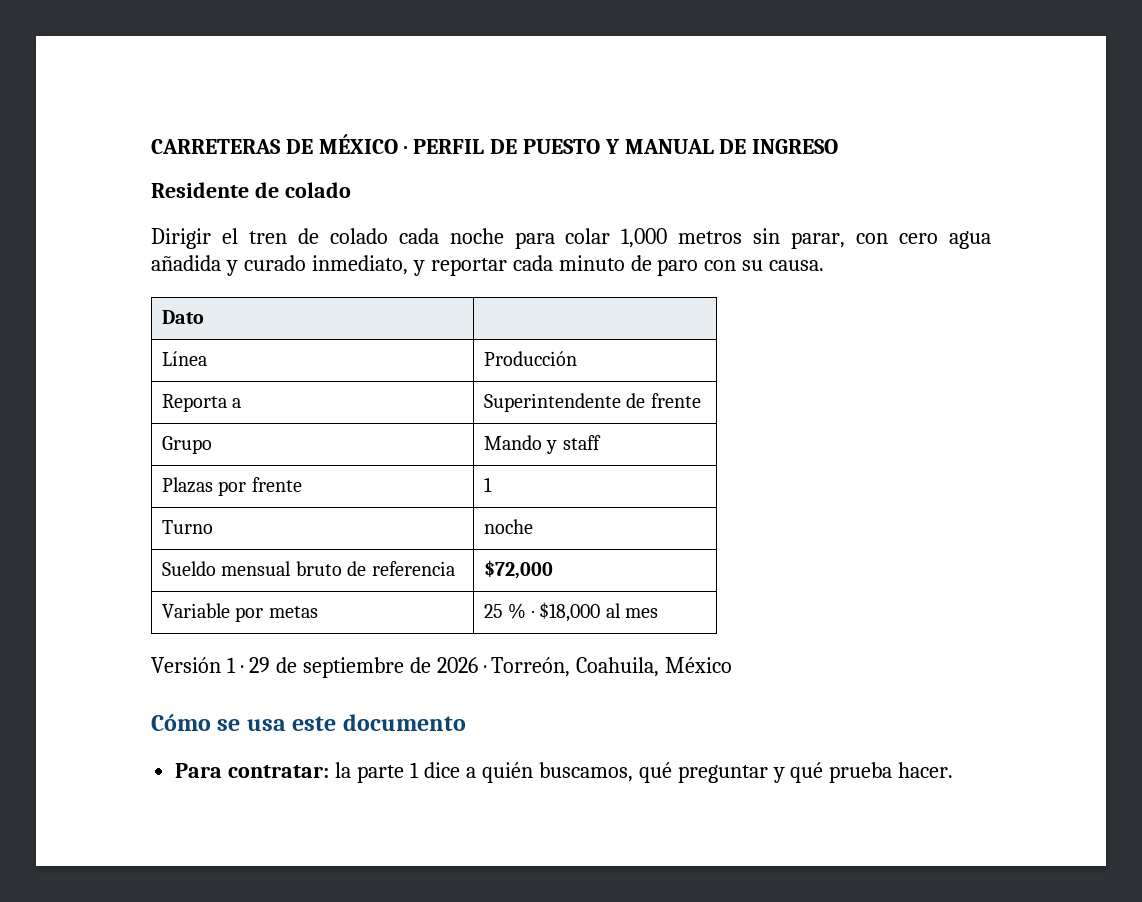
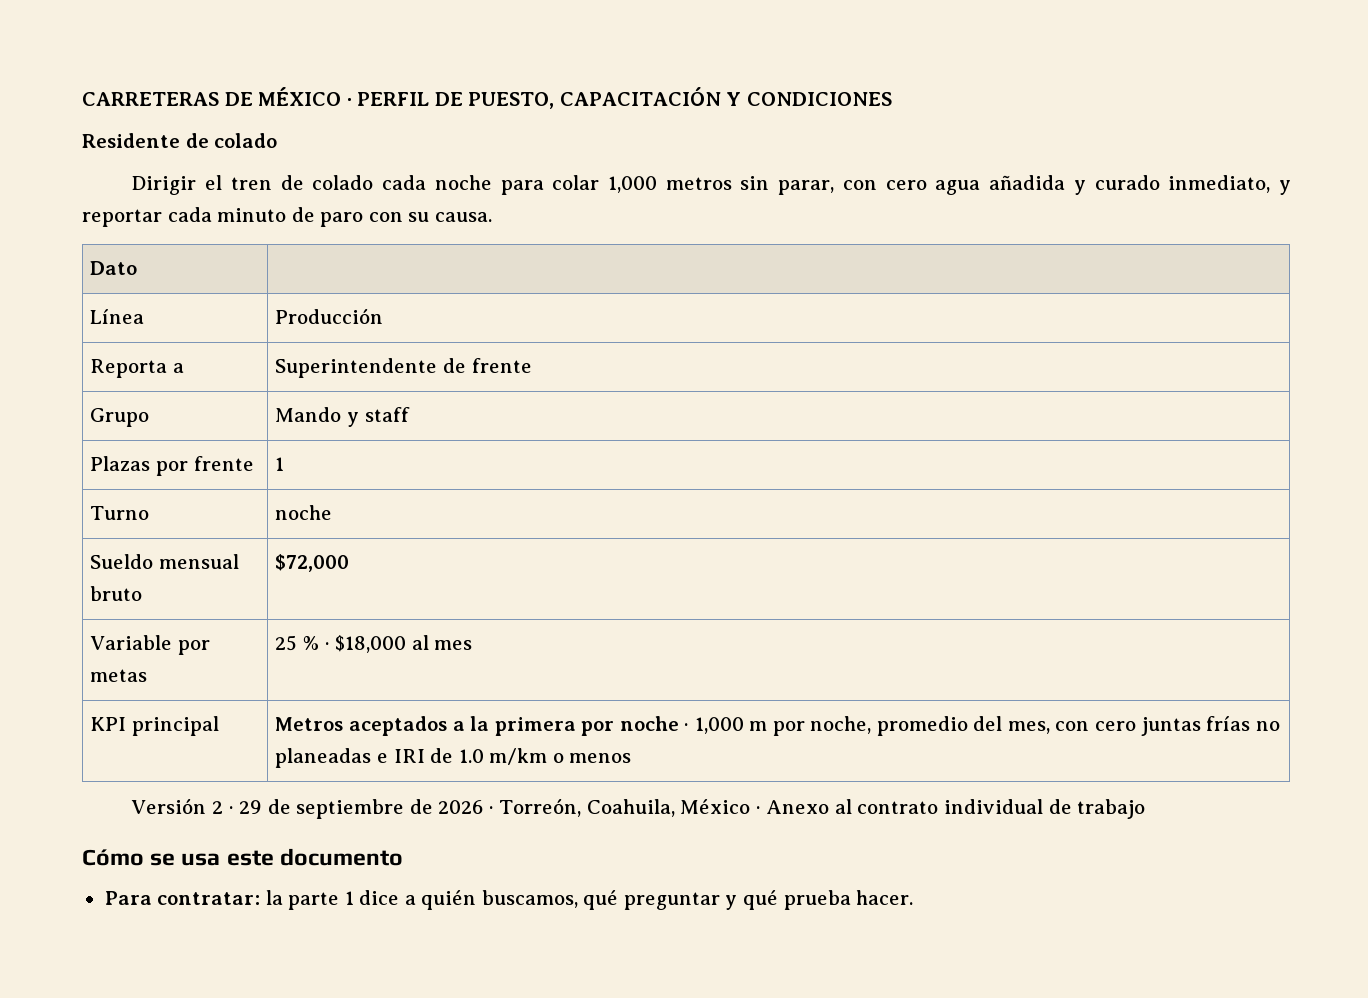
- CARRETERAS DE MÉXICO · PERFIL DE PUESTO Y MANUAL DE INGRESO
+ CARRETERAS DE MÉXICO · PERFIL DE PUESTO, CAPACITACIÓN Y CONDICIONES
- Sueldo mensual bruto de referencia | $72,000
+ Sueldo mensual bruto | $72,000
+ KPI principal | Metros aceptados a la primera por noche · 1,000 m por noche, promedio del mes, con cero juntas frías no planeadas e IRI de 1.0 m/km o menos
- Versión 1 · 29 de septiembre de 2026 · Torreón, Coahuila, México
+ Versión 2 · 29 de septiembre de 2026 · Torreón, Coahuila, México · Anexo al contrato individual de trabajo

